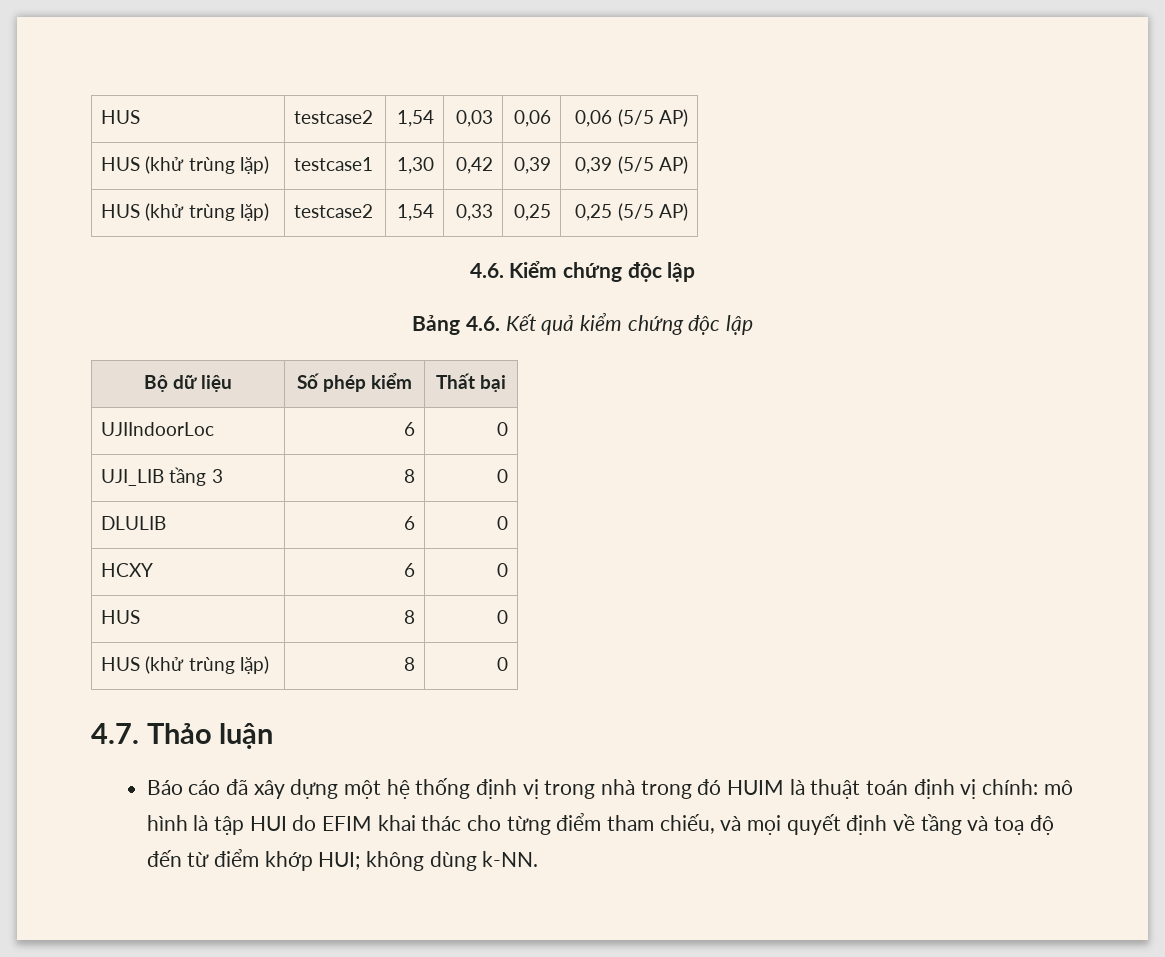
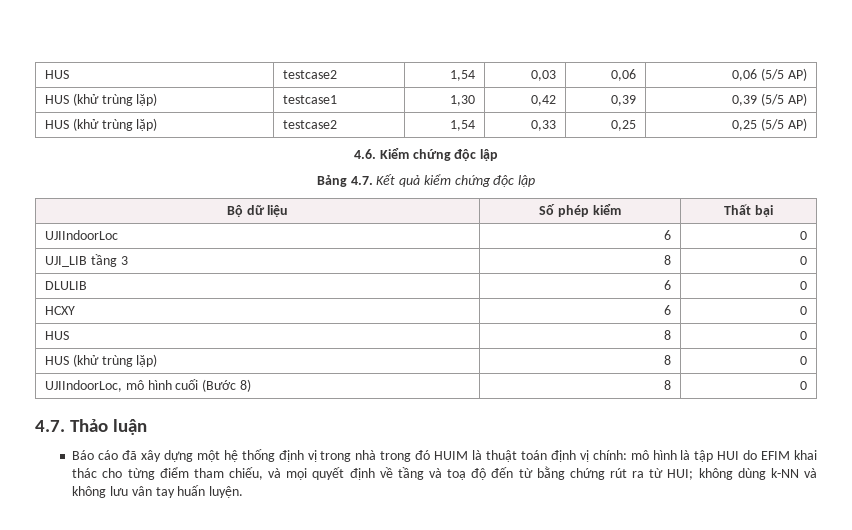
- Bảng 4.6. Kết quả kiểm chứng độc lập
+ Bảng 4.7. Kết quả kiểm chứng độc lập
+ UJIIndoorLoc, mô hình cuối (Bước 8) | 8 | 0
- Báo cáo đã xây dựng một hệ thống định vị trong nhà trong đó HUIM là thuật toán định vị chính: mô hình là tập HUI do EFIM khai thác cho từng điểm tham chiếu, và mọi quyết định về tầng và toạ độ đến từ điểm khớp HUI; không dùng k-NN.
+ Báo cáo đã xây dựng một hệ thống định vị trong nhà trong đó HUIM là thuật toán định vị chính: mô hình là tập HUI do EFIM khai thác cho từng điểm tham chiếu, và mọi quyết định về tầng và toạ độ đến từ bằng chứng rút ra từ HUI; không dùng k-NN và không lưu vân tay huấn luyện.

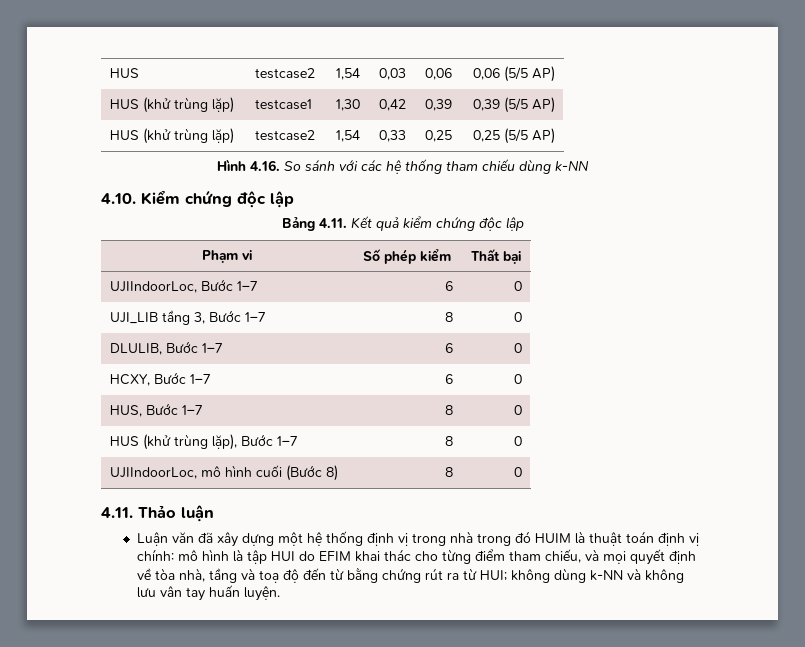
- 4.6. Kiểm chứng độc lập
+ Hình 4.16. So sánh với các hệ thống tham chiếu dùng k-NN
+ 4.10. Kiểm chứng độc lập
- Bảng 4.7. Kết quả kiểm chứng độc lập
+ Bảng 4.11. Kết quả kiểm chứng độc lập
- Bộ dữ liệu | Số phép kiểm | Thất bại
+ Phạm vi | Số phép kiểm | Thất bại
- UJIIndoorLoc | 6 | 0
+ UJIIndoorLoc, Bước 1–7 | 6 | 0
- UJI_LIB tầng 3 | 8 | 0
- DLULIB | 6 | 0
- HCXY | 6 | 0
- HUS | 8 | 0
+ UJI_LIB tầng 3, Bước 1–7 | 8 | 0
+ DLULIB, Bước 1–7 | 6 | 0
+ HCXY, Bước 1–7 | 6 | 0
+ HUS, Bước 1–7 | 8 | 0
- HUS (khử trùng lặp) | 8 | 0
+ HUS (khử trùng lặp), Bước 1–7 | 8 | 0
- 4.7. Thảo luận
+ 4.11. Thảo luận
- Báo cáo đã xây dựng một hệ thống định vị trong nhà trong đó HUIM là thuật toán định vị chính: mô hình là tập HUI do EFIM khai thác cho từng điểm tham chiếu, và mọi quyết định về tầng và toạ độ đến từ bằng chứng rút ra từ HUI; không dùng k-NN và không lưu vân tay huấn luyện.
+ Luận văn đã xây dựng một hệ thống định vị trong nhà trong đó HUIM là thuật toán định vị chính: mô hình là tập HUI do EFIM khai thác cho từng điểm tham chiếu, và mọi quyết định về tòa nhà, tầng và toạ độ đến từ bằng chứng rút ra từ HUI; không dùng k-NN và không lưu vân tay huấn luyện.

